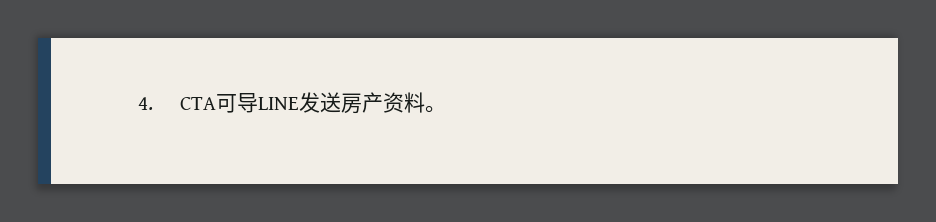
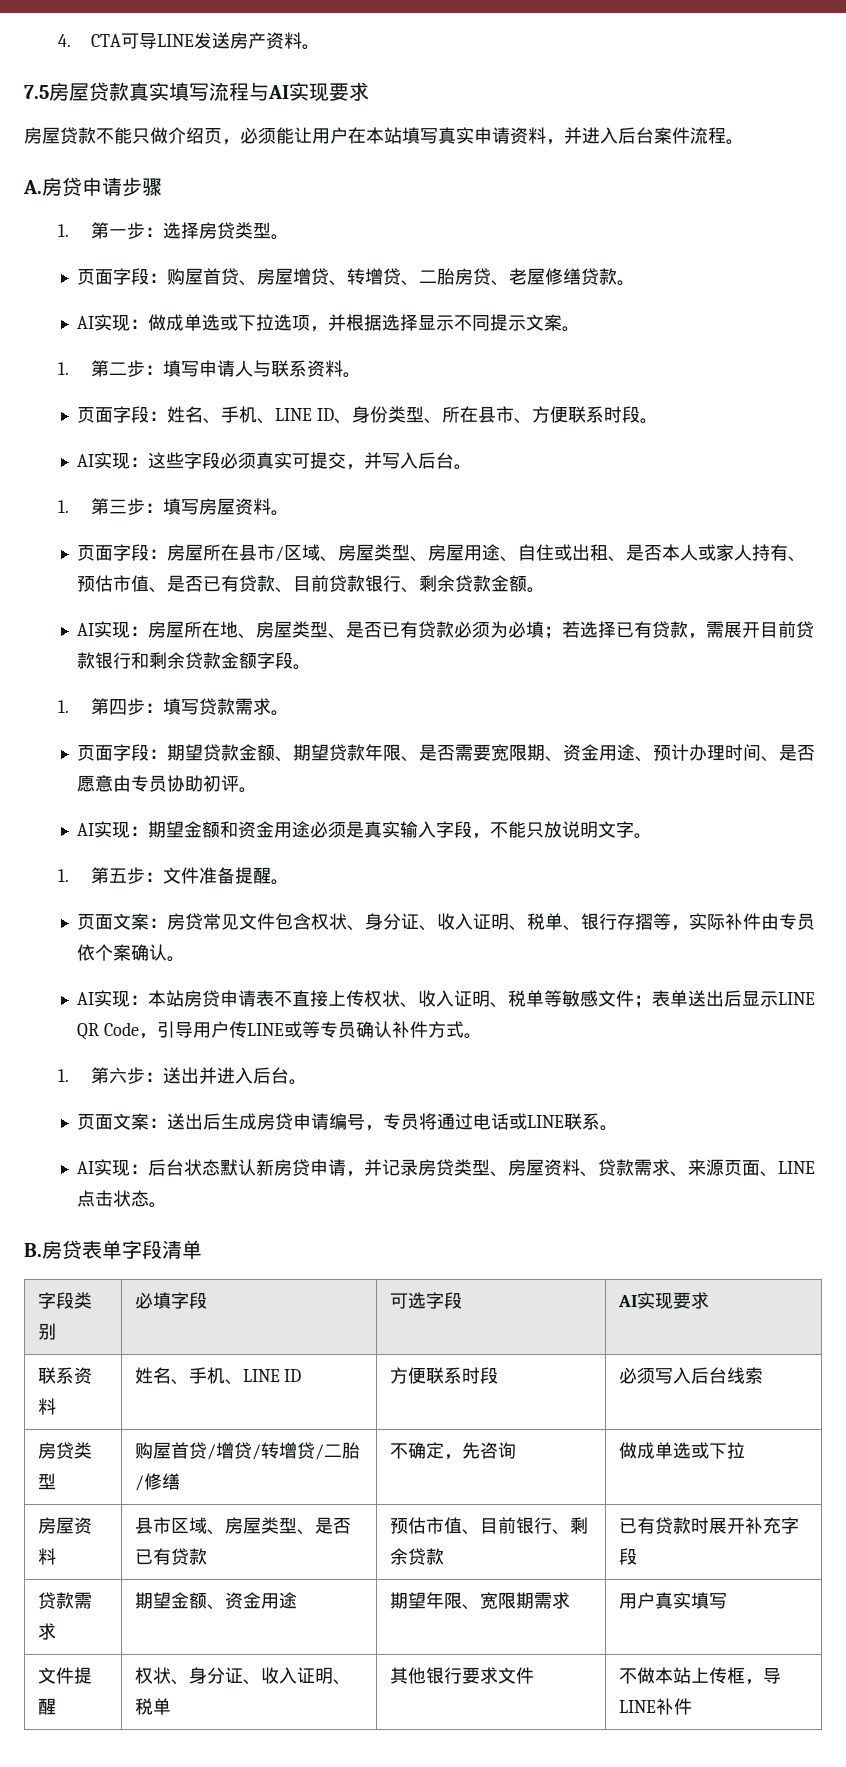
+ 7.5房屋贷款真实填写流程与AI实现要求
+ 房屋贷款不能只做介绍页，必须能让用户在本站填写真实申请资料，并进入后台案件流程。
+ A.房贷申请步骤
+ 1.第一步：选择房贷类型。
+ 页面字段：购屋首贷、房屋增贷、转增贷、二胎房贷、老屋修缮贷款。
+ AI实现：做成单选或下拉选项，并根据选择显示不同提示文案。
+ 1.第二步：填写申请人与联系资料。
+ 页面字段：姓名、手机、LINE ID、身份类型、所在县市、方便联系时段。
+ AI实现：这些字段必须真实可提交，并写入后台。
+ 1.第三步：填写房屋资料。
+ 页面字段：房屋所在县市/区域、房屋类型、房屋用途、自住或出租、是否本人或家人持有、预估市值、是否已有贷款、目前贷款银行、剩余贷款金额。
+ AI实现：房屋所在地、房屋类型、是否已有贷款必须为必填；若选择已有贷款，需展开目前贷款银行和剩余贷款金额字段。
+ 1.第四步：填写贷款需求。
+ 页面字段：期望贷款金额、期望贷款年限、是否需要宽限期、资金用途、预计办理时间、是否愿意由专员协助初评。
+ AI实现：期望金额和资金用途必须是真实输入字段，不能只放说明文字。
+ 1.第五步：文件准备提醒。
+ 页面文案：房贷常见文件包含权状、身分证、收入证明、税单、银行存摺等，实际补件由专员依个案确认。
+ AI实现：本站房贷申请表不直接上传权状、收入证明、税单等敏感文件；表单送出后显示LINE QR Code，引导用户传LINE或等专员确认补件方式。
+ 1.第六步：送出并进入后台。
+ 页面文案：送出后生成房贷申请编号，专员将通过电话或LINE联系。
+ AI实现：后台状态默认新房贷申请，并记录房贷类型、房屋资料、贷款需求、来源页面、LINE点击状态。
+ B.房贷表单字段清单
+ 字段类别 | 必填字段 | 可选字段 | AI实现要求
+ 联系资料 | 姓名、手机、LINE ID | 方便联系时段 | 必须写入后台线索
+ 房贷类型 | 购屋首贷/增贷/转增贷/二胎/修缮 | 不确定，先咨询 | 做成单选或下拉
+ 房屋资料 | 县市区域、房屋类型、是否已有贷款 | 预估市值、目前银行、剩余贷款 | 已有贷款时展开补充字段
+ 贷款需求 | 期望金额、资金用途 | 期望年限、宽限期需求 | 用户真实填写
+ 文件提醒 | 权状、身分证、收入证明、税单 | 其他银行要求文件 | 不做本站上传框，导LINE补件

